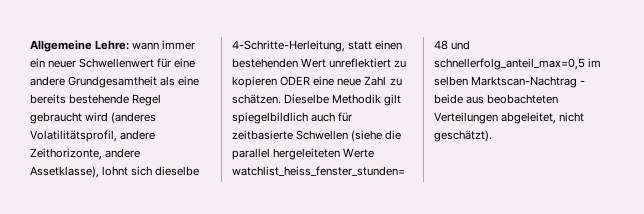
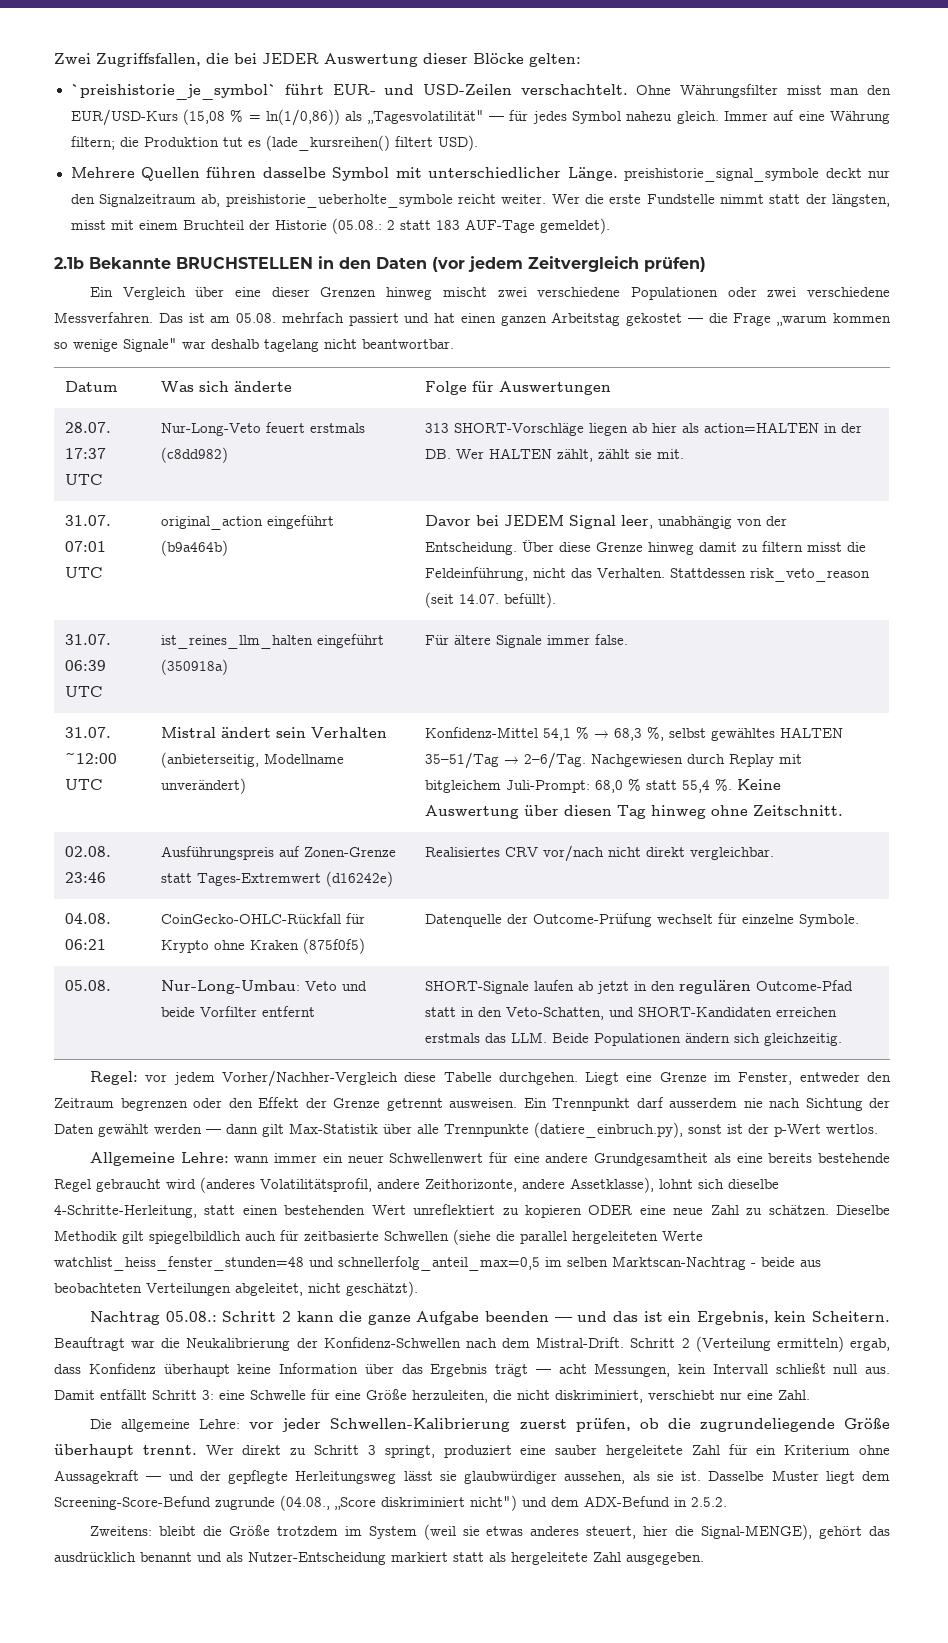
+ Zwei Zugriffsfallen, die bei JEDER Auswertung dieser Blöcke gelten:
+ `preishistorie_je_symbol` führt EUR- und USD-Zeilen verschachtelt. Ohne Währungsfilter misst man den EUR/USD-Kurs (15,08 % = ln(1/0,86)) als „Tagesvolatilität" — für jedes Symbol nahezu gleich. Immer auf eine Währung filtern; die Produktion tut es (lade_kursreihen() filtert USD).
+ Mehrere Quellen führen dasselbe Symbol mit unterschiedlicher Länge. preishistorie_signal_symbole deckt nur den Signalzeitraum ab, preishistorie_ueberholte_symbole reicht weiter. Wer die erste Fundstelle nimmt statt der längsten, misst mit einem Bruchteil der Historie (05.08.: 2 statt 183 AUF-Tage gemeldet).
+ 2.1b Bekannte BRUCHSTELLEN in den Daten (vor jedem Zeitvergleich prüfen)
+ Ein Vergleich über eine dieser Grenzen hinweg mischt zwei verschiedene Populationen oder zwei verschiedene Messverfahren. Das ist am 05.08. mehrfach passiert und hat einen ganzen Arbeitstag gekostet — die Frage „warum kommen so wenige Signale" war deshalb tagelang nicht beantwortbar.
+ Datum | Was sich änderte | Folge für Auswertungen
+ 28.07. 17:37 UTC | Nur-Long-Veto feuert erstmals (c8dd982) | 313 SHORT-Vorschläge liegen ab hier als action=HALTEN in der DB. Wer HALTEN zählt, zählt sie mit.
+ 31.07. 07:01 UTC | original_action eingeführt (b9a464b) | Davor bei JEDEM Signal leer, unabhängig von der Entscheidung. Über diese Grenze hinweg damit zu filtern misst die Feldeinführung, nicht das Verhalten. Stattdessen risk_veto_reason (seit 14.07. befüllt).
+ 31.07. 06:39 UTC | ist_reines_llm_halten eingeführt (350918a) | Für ältere Signale immer false.
+ 31.07. ~12:00 UTC | Mistral ändert sein Verhalten (anbieterseitig, Modellname unverändert) | Konfidenz-Mittel 54,1 % → 68,3 %, selbst gewähltes HALTEN 35–51/Tag → 2–6/Tag. Nachgewiesen durch Replay mit bitgleichem Juli-Prompt: 68,0 % statt 55,4 %. Keine Auswertung über diesen Tag hinweg ohne Zeitschnitt.
+ 02.08. 23:46 | Ausführungspreis auf Zonen-Grenze statt Tages-Extremwert (d16242e) | Realisiertes CRV vor/nach nicht direkt vergleichbar.
+ 04.08. 06:21 | CoinGecko-OHLC-Rückfall für Krypto ohne Kraken (875f0f5) | Datenquelle der Outcome-Prüfung wechselt für einzelne Symbole.
+ 05.08. | Nur-Long-Umbau: Veto und beide Vorfilter entfernt | SHORT-Signale laufen ab jetzt in den regulären Outcome-Pfad statt in den Veto-Schatten, und SHORT-Kandidaten erreichen erstmals das LLM. Beide Populationen ändern sich gleichzeitig.
+ Regel: vor jedem Vorher/Nachher-Vergleich diese Tabelle durchgehen. Liegt eine Grenze im Fenster, entweder den Zeitraum begrenzen oder den Effekt der Grenze getrennt ausweisen. Ein Trennpunkt darf ausserdem nie nach Sichtung der Daten gewählt werden — dann gilt Max-Statistik über alle Trennpunkte (datiere_einbruch.py), sonst ist der p-Wert wertlos.
+ Nachtrag 05.08.: Schritt 2 kann die ganze Aufgabe beenden — und das ist ein Ergebnis, kein Scheitern. Beauftragt war die Neukalibrierung der Konfidenz-Schwellen nach dem Mistral-Drift. Schritt 2 (Verteilung ermitteln) ergab, dass Konfidenz überhaupt keine Information über das Ergebnis trägt — acht Messungen, kein Intervall schließt null aus. Damit entfällt Schritt 3: eine Schwelle für eine Größe herzuleiten, die nicht diskriminiert, verschiebt nur eine Zahl.
+ Die allgemeine Lehre: vor jeder Schwellen-Kalibrierung zuerst prüfen, ob die zugrundeliegende Größe überhaupt trennt. Wer direkt zu Schritt 3 springt, produziert eine sauber hergeleitete Zahl für ein Kriterium ohne Aussagekraft — und der gepflegte Herleitungsweg lässt sie glaubwürdiger aussehen, als sie ist. Dasselbe Muster liegt dem Screening-Score-Befund zugrunde (04.08., „Score diskriminiert nicht") und dem ADX-Befund in 2.5.2.
+ Zweitens: bleibt die Größe trotzdem im System (weil sie etwas anderes steuert, hier die Signal-MENGE), gehört das ausdrücklich benannt und als Nutzer-Entscheidung markiert statt als hergeleitete Zahl ausgegeben.

